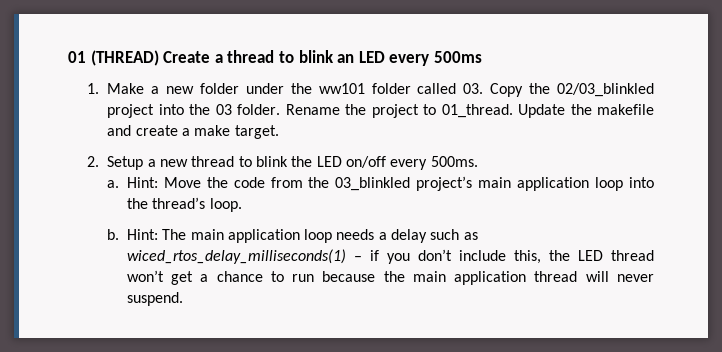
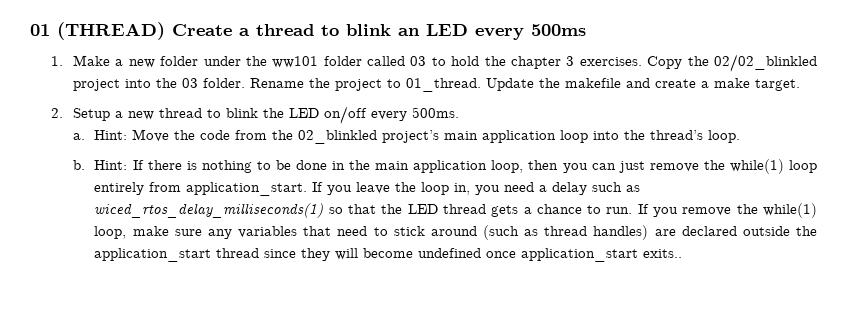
- 1. Make a new folder under the ww101 folder called 03. Copy the 02/03_blinkled project into the 03 folder.
+ 1. Make a new folder under the ww101 folder called 03 to hold the chapter 3 exercises. Copy the 02/02_blinkled project into the 03 folder.
- Hint: Move the code from the 03_blinkled project’s main application loop into the thread’s loop.
+ Hint: Move the code from the 02_blinkled project’s main application loop into the thread’s loop.
- Hint: The main application loop needs a delay such as wiced_rtos_delay_milliseconds(1) – if you don’t include this, the LED thread won’t get a chance to run because the main application thread will never suspend.
+ Hint: If there is nothing to be done in the main application loop, then you can just remove the while(1) loop entirely from application_start. If you leave the loop in, you need a delay such as wiced_rtos_delay_milliseconds(1) so that the LED thread gets a chance to run. If you remove the while(1) loop, make sure any variables that need to stick around (such as thread handles) are declared outside the application_start thread since they will become undefined once application_start exits..

